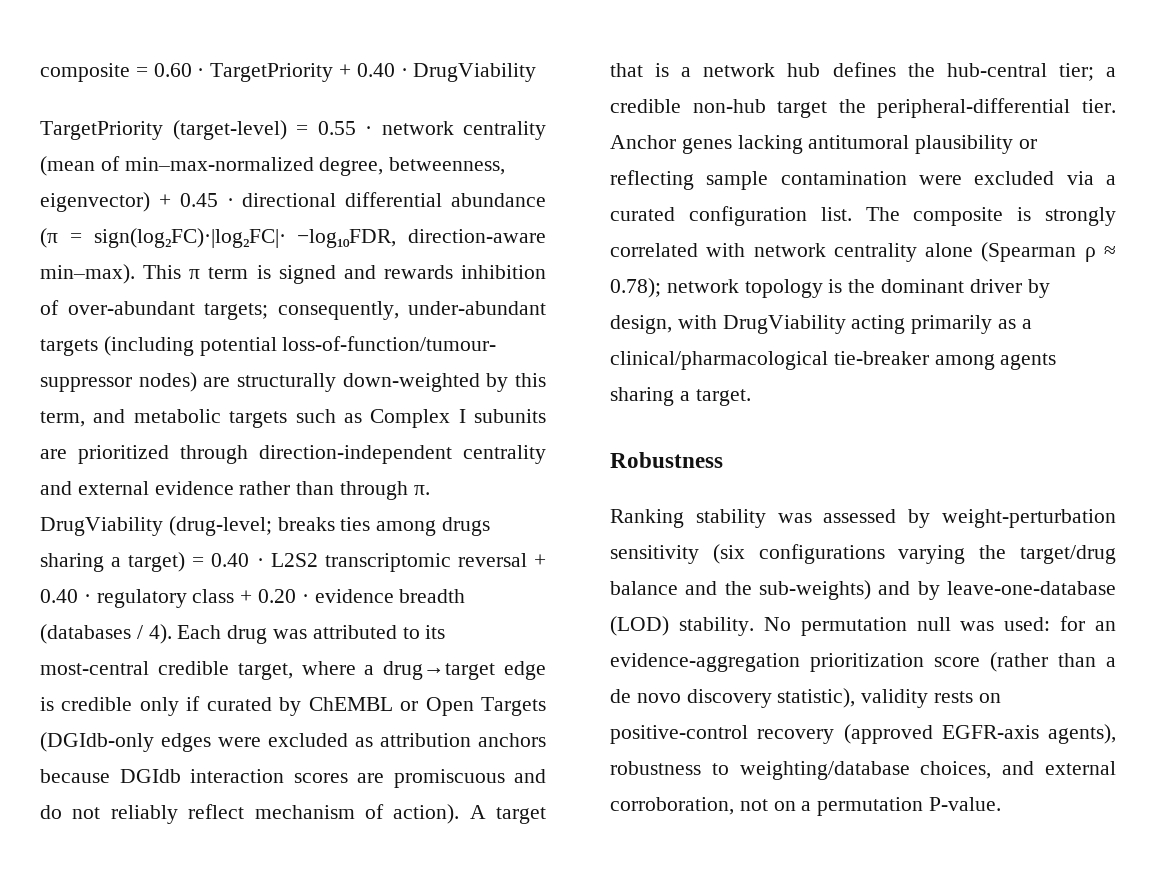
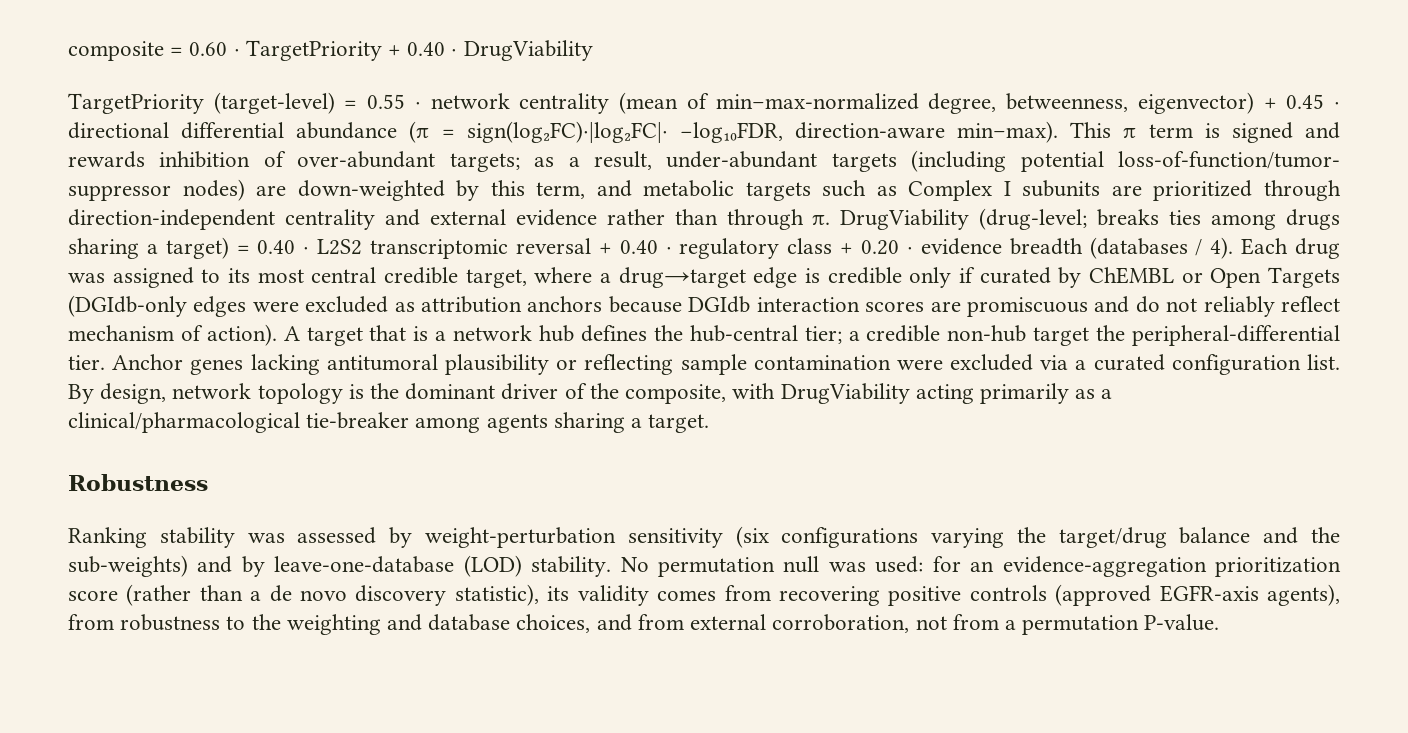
- This π term is signed and rewards inhibition of over-abundant targets; consequently, under-abundant targets (including potential loss-of-function/tumour- suppressor nodes) are structurally down-weighted by this term, and metabolic targets such as Complex I subunits are prioritized through direction-independent centrality and external evidence rather than through π.
+ This π term is signed and rewards inhibition of over-abundant targets; as a result, under-abundant targets (including potential loss-of-function/tumor- suppressor nodes) are down-weighted by this term, and metabolic targets such as Complex I subunits are prioritized through direction-independent centrality and external evidence rather than through π.
- Each drug was attributed to its most-central credible target, where a drug→target edge is credible only if curated by ChEMBL or Open Targets (DGIdb-only edges were excluded as attribution anchors because DGIdb interaction scores are promiscuous and do not reliably reflect mechanism of action).
+ Each drug was assigned to its most central credible target, where a drug→target edge is credible only if curated by ChEMBL or Open Targets (DGIdb-only edges were excluded as attribution anchors because DGIdb interaction scores are promiscuous and do not reliably reflect mechanism of action).
- The composite is strongly correlated with network centrality alone (Spearman ρ ≈ 0.78); network topology is the dominant driver by design, with DrugViability acting primarily as a clinical/pharmacological tie-breaker among agents sharing a target.
+ By design, network topology is the dominant driver of the composite, with DrugViability acting primarily as a clinical/pharmacological tie-breaker among agents sharing a target.
- No permutation null was used: for an evidence-aggregation prioritization score (rather than a de novo discovery statistic), validity rests on positive-control recovery (approved EGFR-axis agents), robustness to weighting/database choices, and external corroboration, not on a permutation P-value.
+ No permutation null was used: for an evidence-aggregation prioritization score (rather than a de novo discovery statistic), its validity comes from recovering positive controls (approved EGFR-axis agents), from robustness to the weighting and database choices, and from external corroboration, not from a permutation P-value.

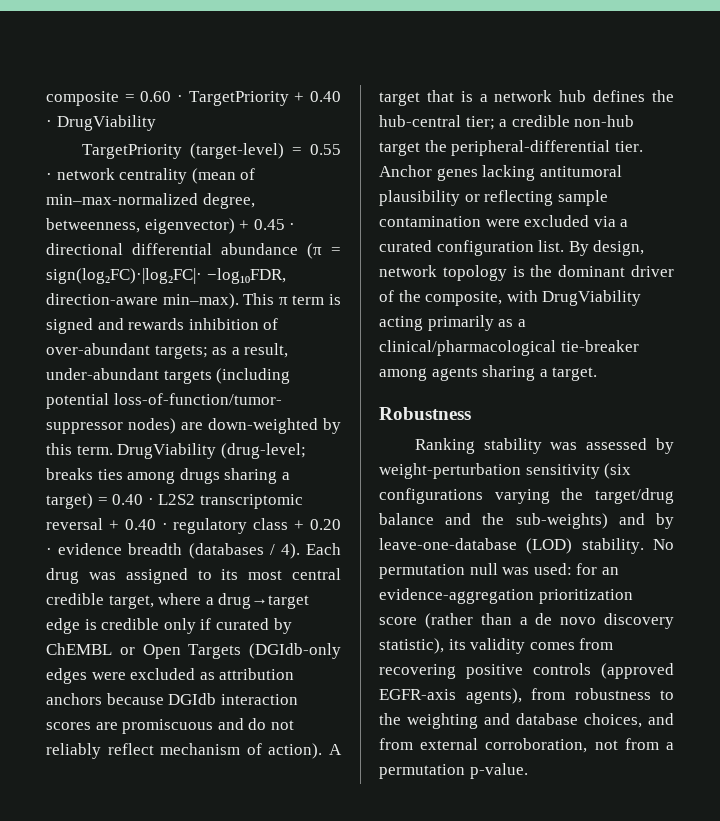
- This π term is signed and rewards inhibition of over-abundant targets; as a result, under-abundant targets (including potential loss-of-function/tumor- suppressor nodes) are down-weighted by this term, and metabolic targets such as Complex I subunits are prioritized through direction-independent centrality and external evidence rather than through π.
+ This π term is signed and rewards inhibition of over-abundant targets; as a result, under-abundant targets (including potential loss-of-function/tumor- suppressor nodes) are down-weighted by this term.
- No permutation null was used: for an evidence-aggregation prioritization score (rather than a de novo discovery statistic), its validity comes from recovering positive controls (approved EGFR-axis agents), from robustness to the weighting and database choices, and from external corroboration, not from a permutation P-value.
+ No permutation null was used: for an evidence-aggregation prioritization score (rather than a de novo discovery statistic), its validity comes from recovering positive controls (approved EGFR-axis agents), from robustness to the weighting and database choices, and from external corroboration, not from a permutation p-value.

